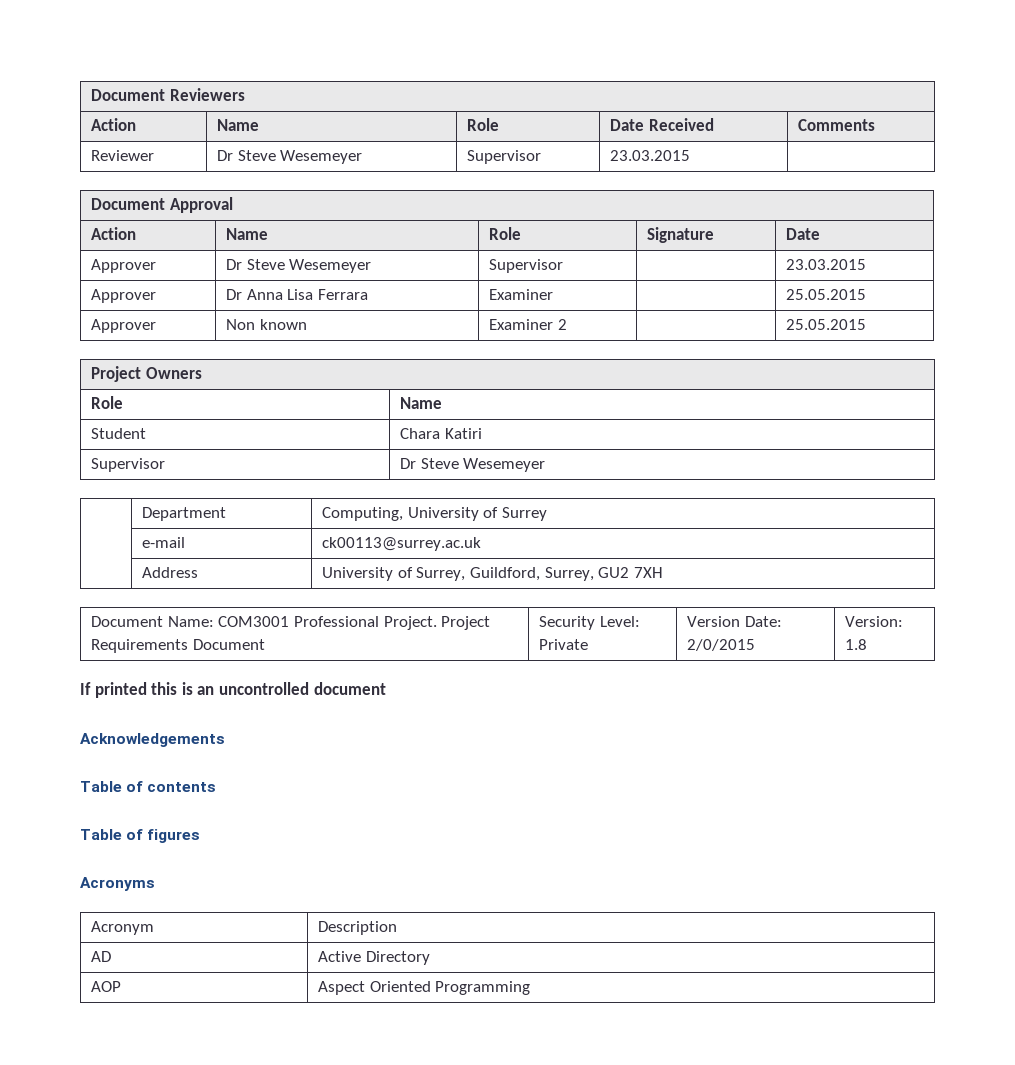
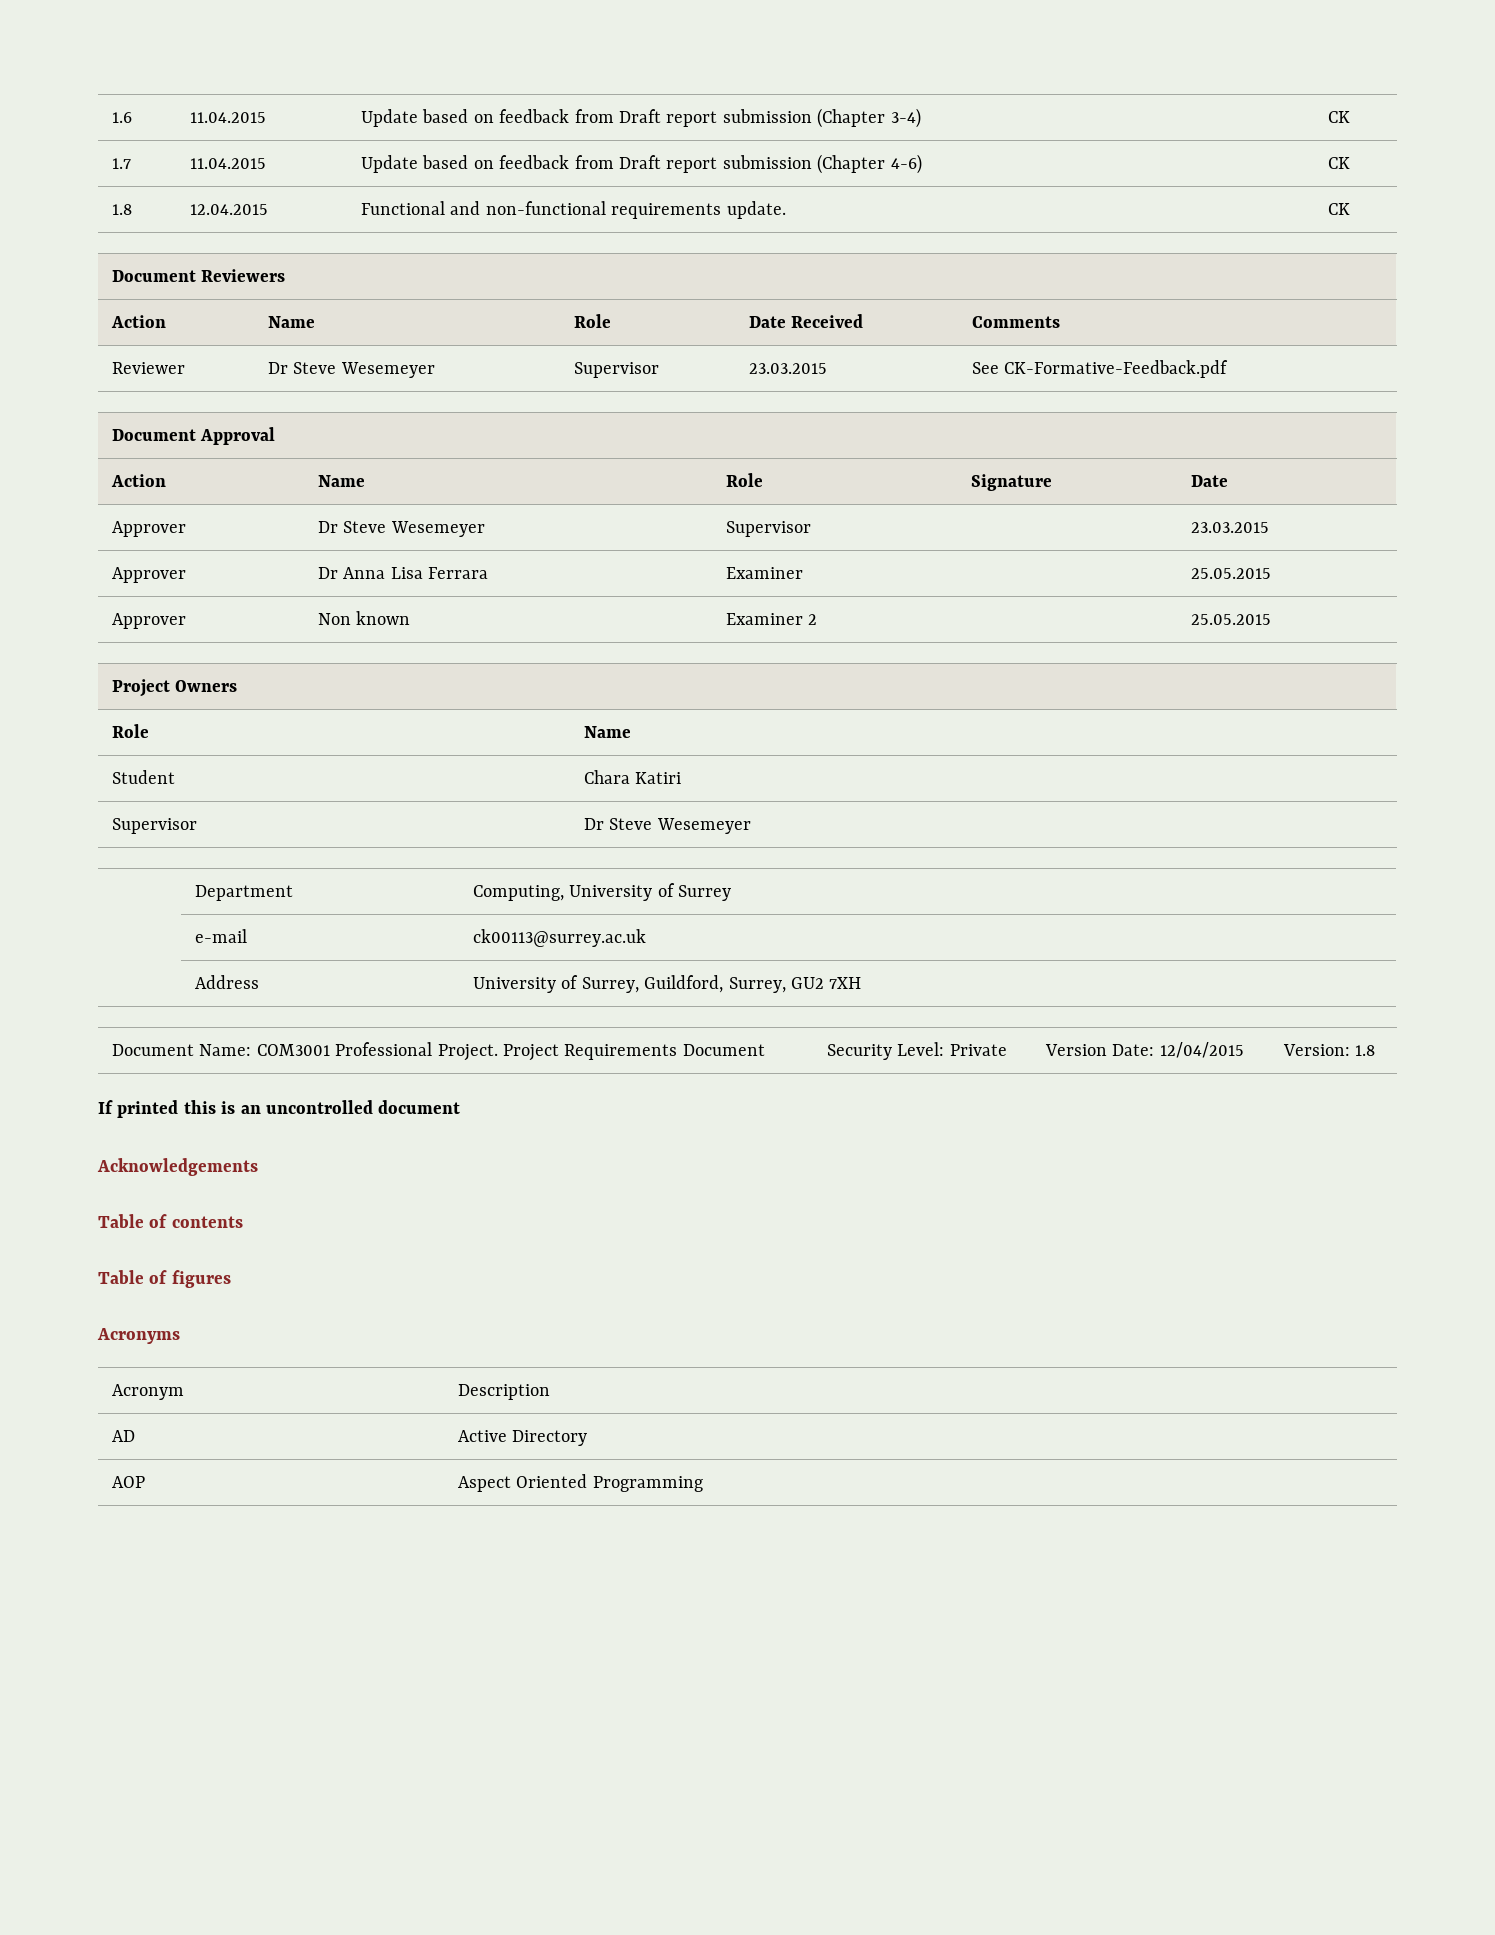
+ 1.6 | 11.04.2015 | Update based on feedback from Draft report submission (Chapter 3-4) | CK
+ 1.7 | 11.04.2015 | Update based on feedback from Draft report submission (Chapter 4-6) | CK
+ 1.8 | 12.04.2015 | Functional and non-functional requirements update. | CK
- Reviewer | Dr Steve Wesemeyer | Supervisor | 23.03.2015 |
+ Reviewer | Dr Steve Wesemeyer | Supervisor | 23.03.2015 | See CK-Formative-Feedback.pdf
- Document Name: COM3001 Professional Project. Project Requirements Document | Security Level: Private | Version Date: 2/0/2015 | Version: 1.8
+ Document Name: COM3001 Professional Project. Project Requirements Document | Security Level: Private | Version Date: 12/04/2015 | Version: 1.8

